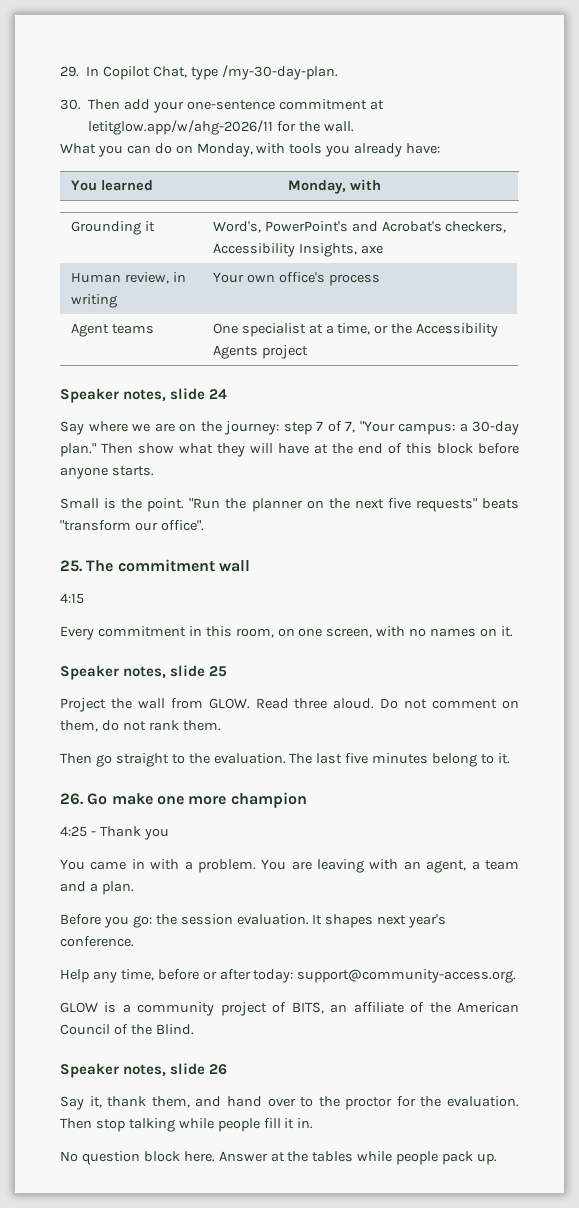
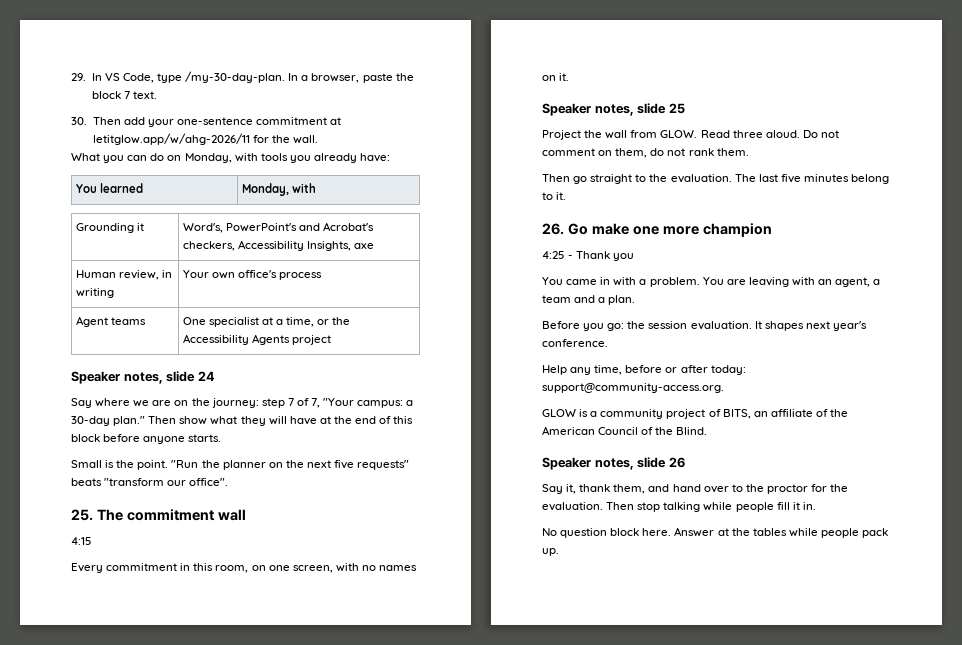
- 29. In Copilot Chat, type /my-30-day-plan.
+ 29. In VS Code, type /my-30-day-plan. In a browser, paste the block 7 text.

